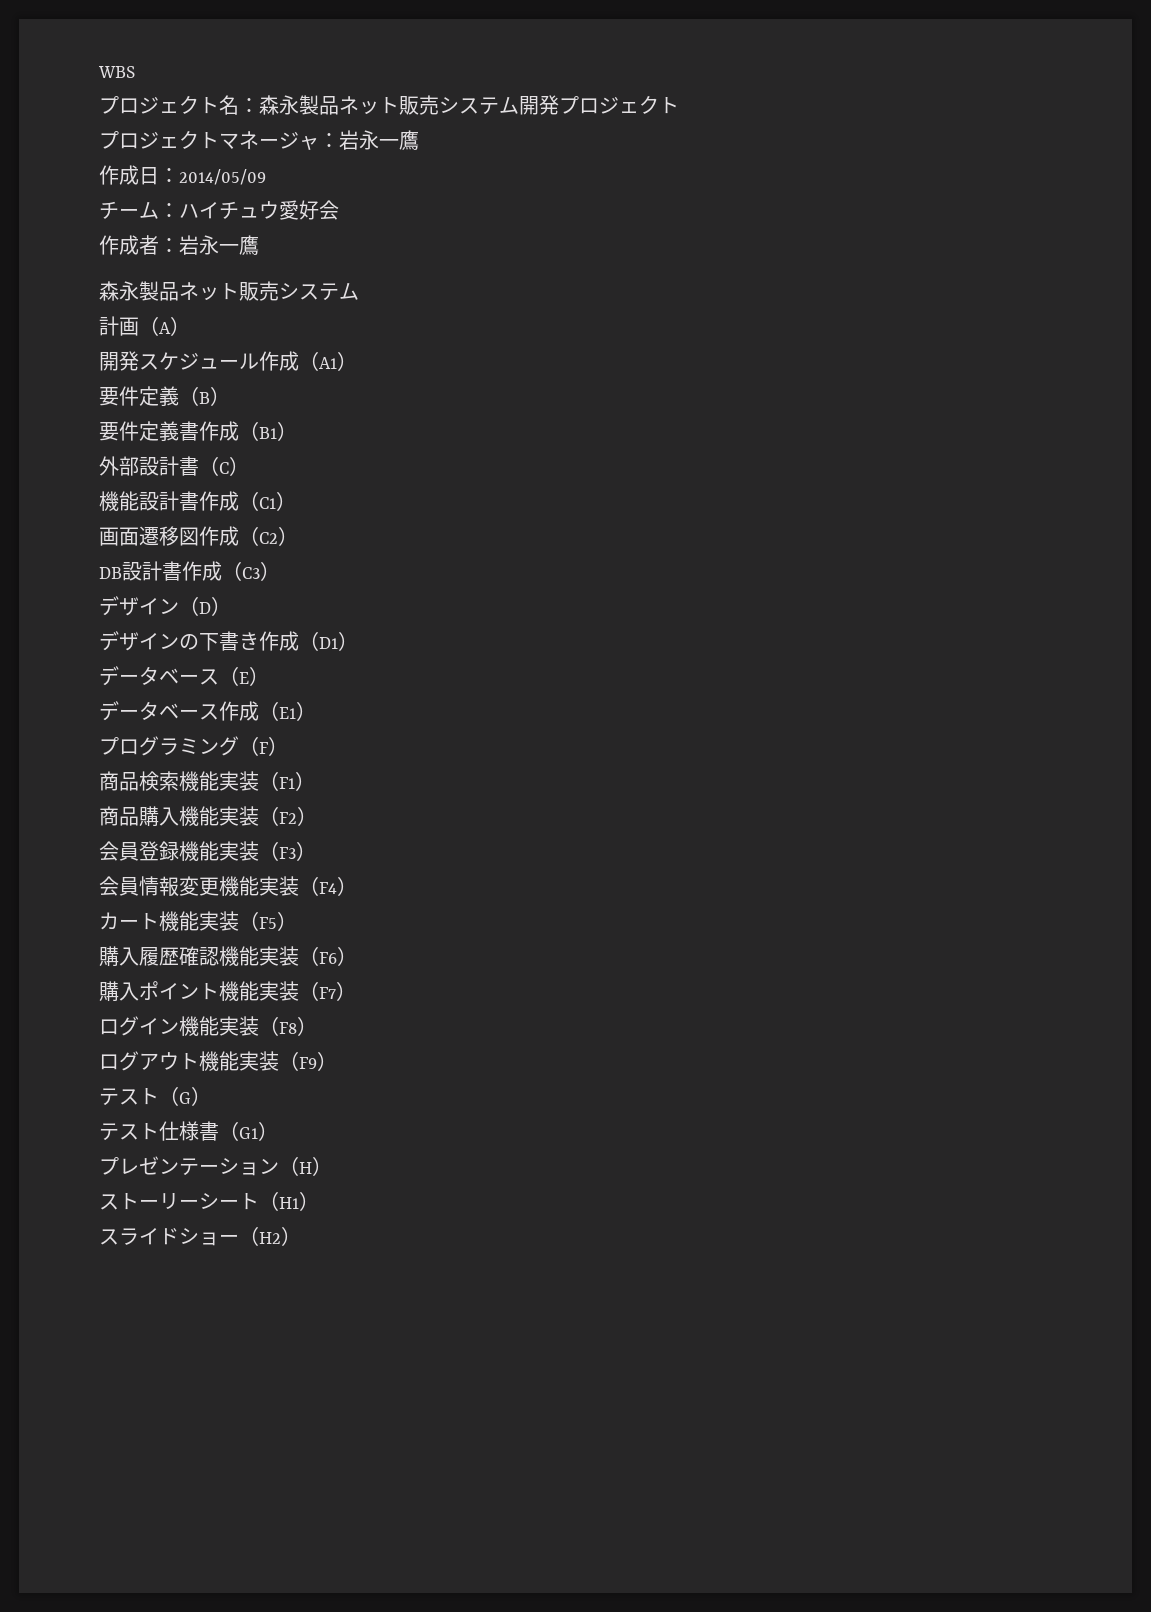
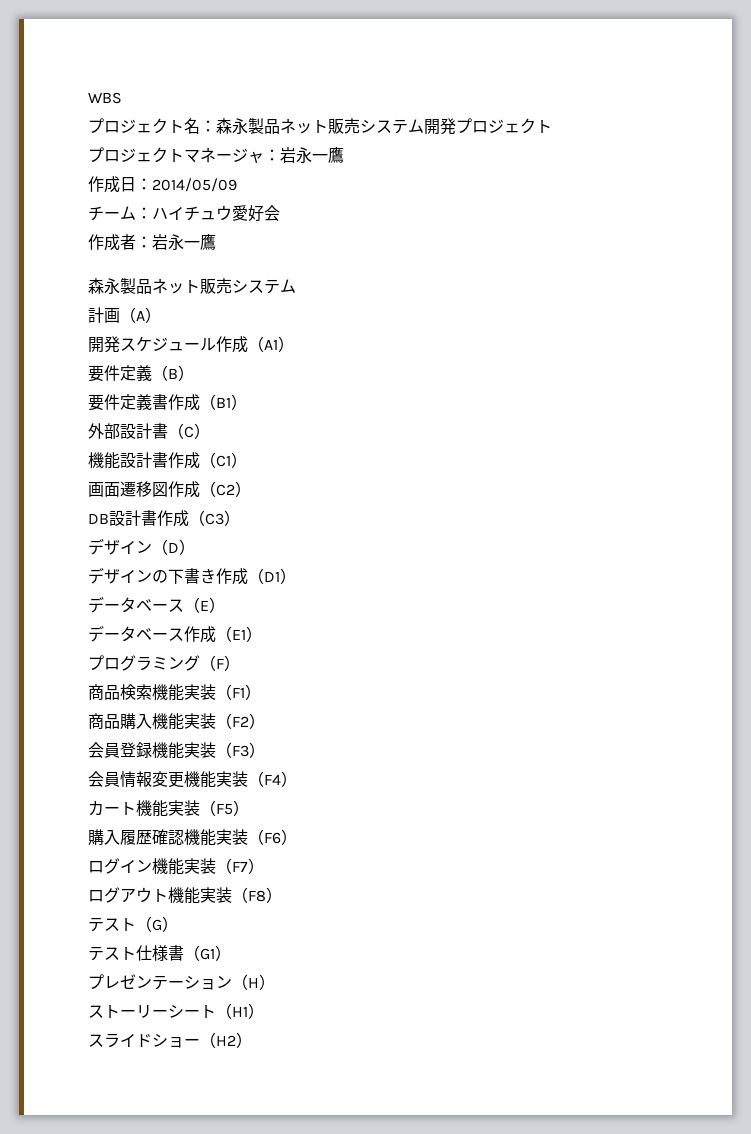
- 購入ポイント機能実装（F7）
- ログイン機能実装（F8）
+ ログイン機能実装（F7）
- ログアウト機能実装（F9）
+ ログアウト機能実装（F8）

